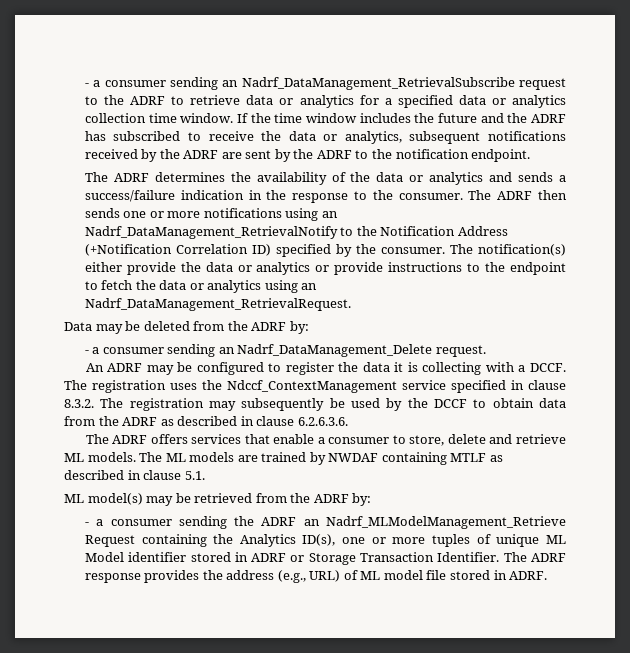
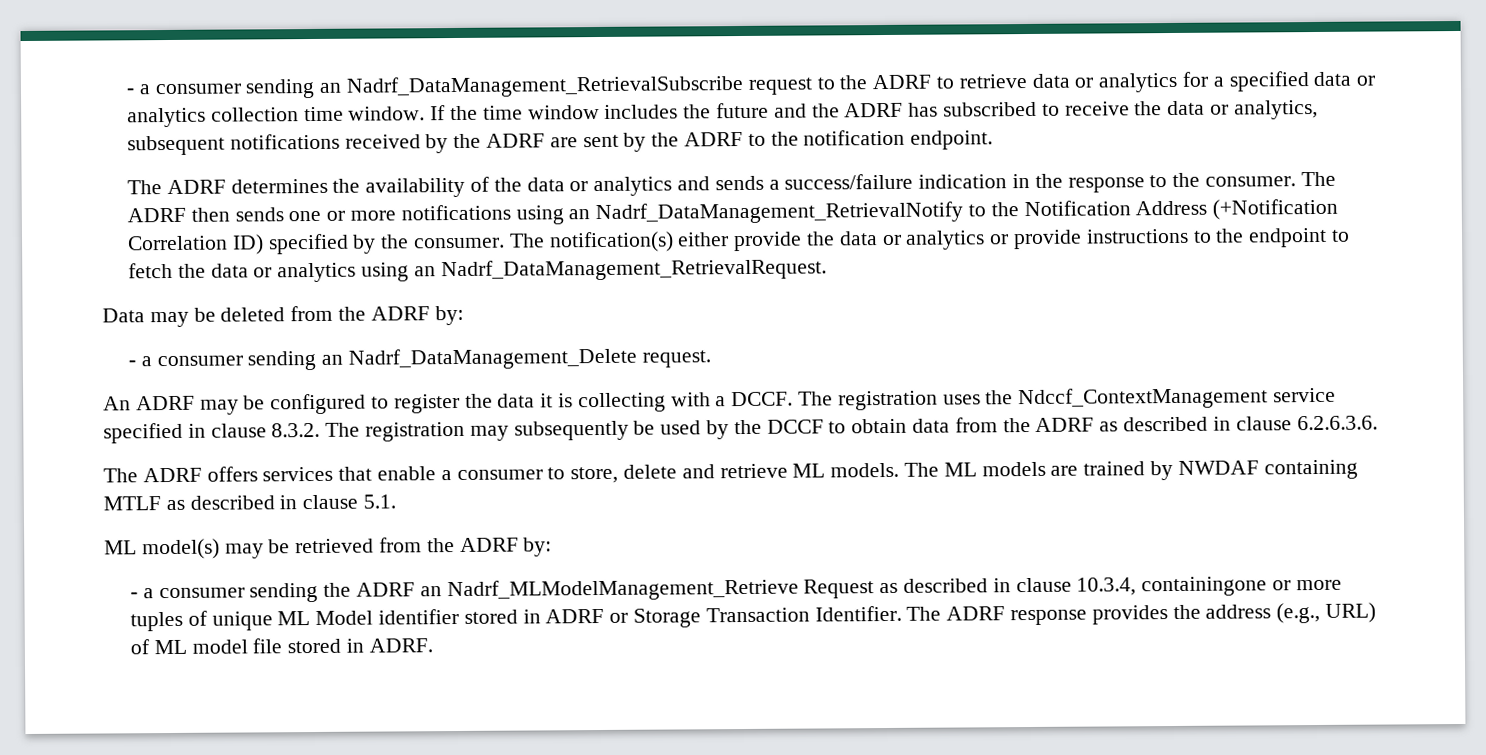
- - a consumer sending the ADRF an Nadrf_MLModelManagement_Retrieve Request containing the Analytics ID(s), one or more tuples of unique ML Model identifier stored in ADRF or Storage Transaction Identifier.
+ - a consumer sending the ADRF an Nadrf_MLModelManagement_Retrieve Request as described in clause 10.3.4, containingone or more tuples of unique ML Model identifier stored in ADRF or Storage Transaction Identifier.

